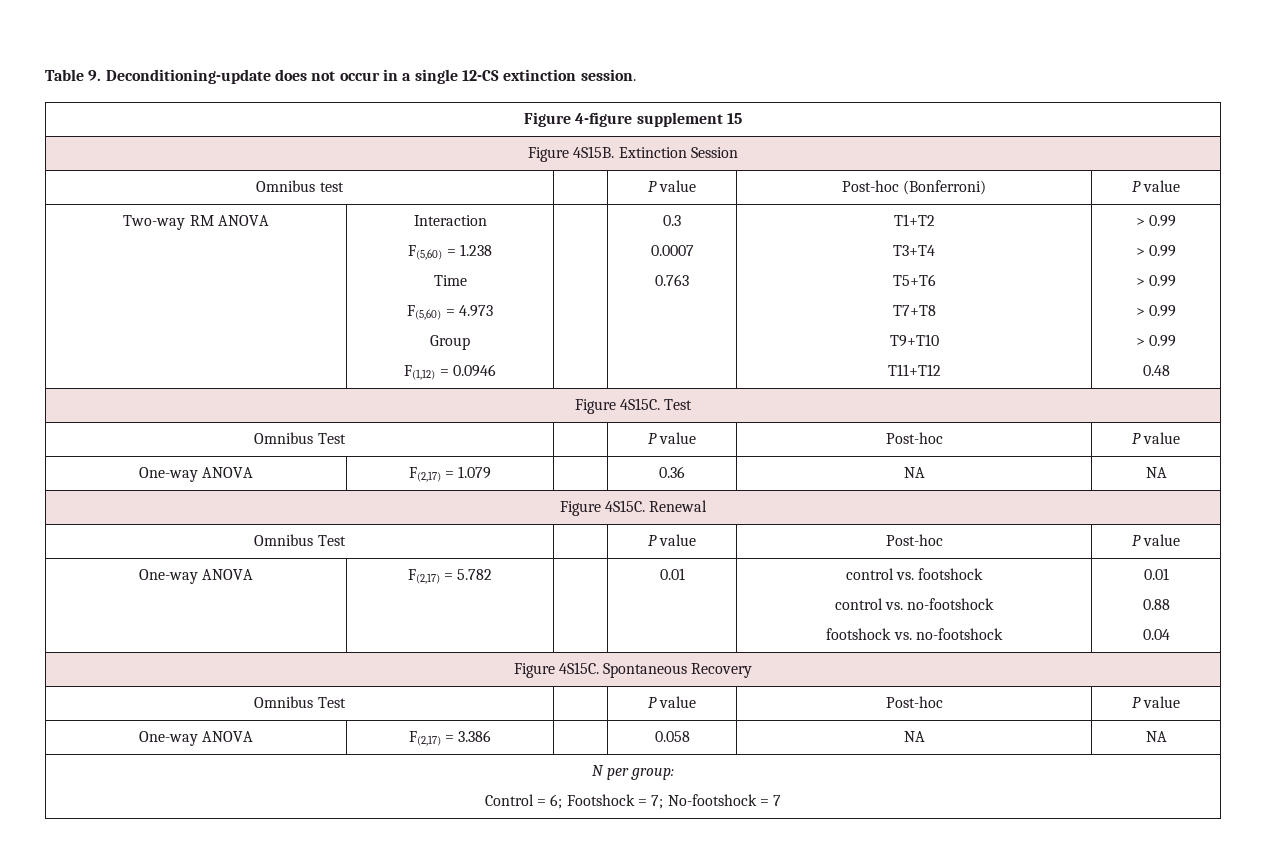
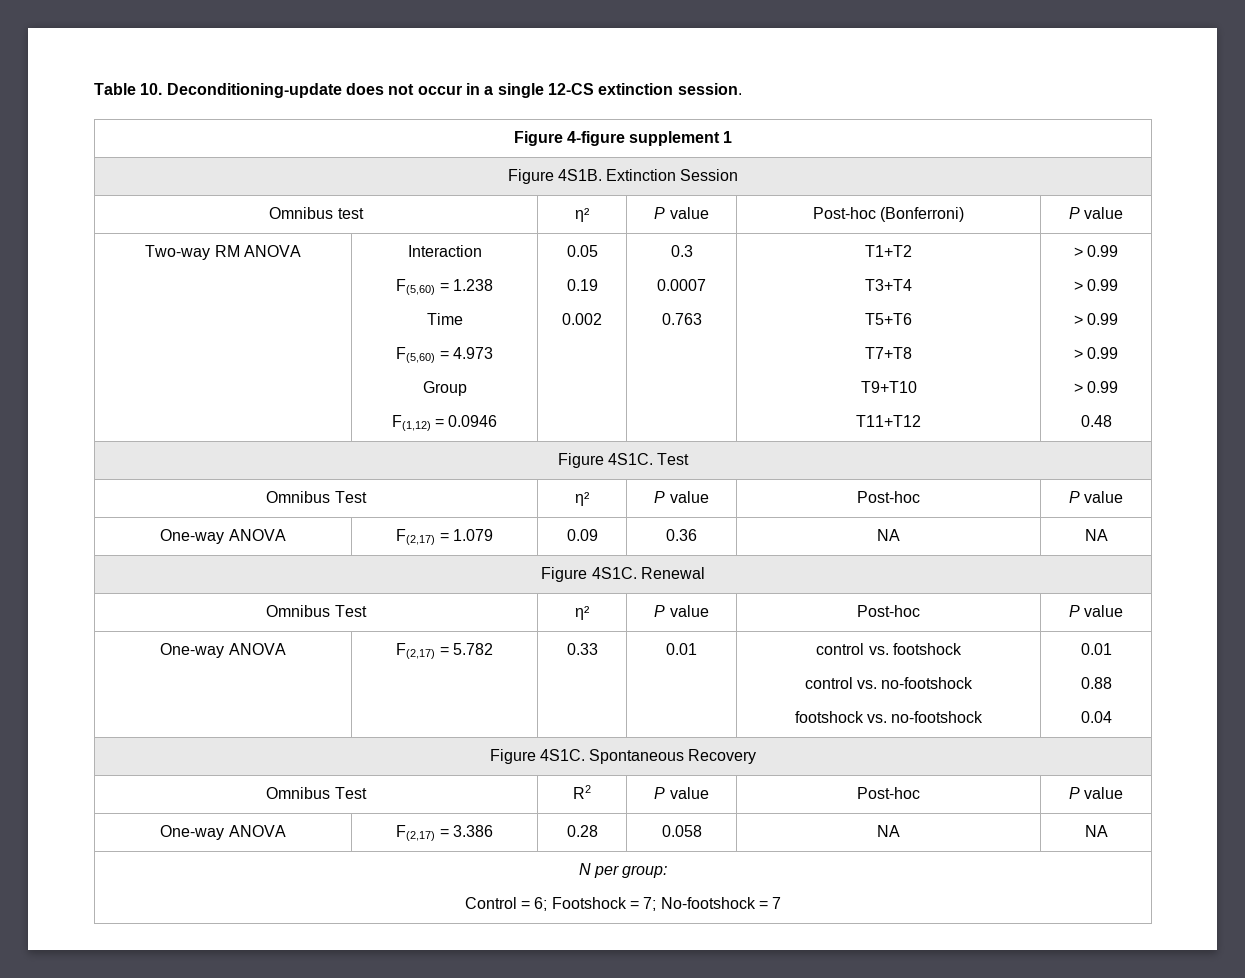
- Table 9. Deconditioning-update does not occur in a single 12-CS extinction session.
+ Table 10. Deconditioning-update does not occur in a single 12-CS extinction session.
- Figure 4-figure supplement 15
- Figure 4S15B. Extinction Session
+ Figure 4-figure supplement 1
+ Figure 4S1B. Extinction Session
- Omnibus test | | P value | Post-hoc (Bonferroni) | P value
+ Omnibus test | η² | P value | Post-hoc (Bonferroni) | P value
  Two-way RM ANOVA | Interaction
  F(5,60) = 1.238
  Time
  F(5,60) = 4.973
  Group
- F(1,12) = 0.0946 | | 0.3
+ F(1,12) = 0.0946 | 0.05
+ 0.19
+ 0.002 | 0.3
- Figure 4S15C. Test
- Omnibus Test | | P value | Post-hoc | P value
+ Figure 4S1C. Test
+ Omnibus Test | η² | P value | Post-hoc | P value
- One-way ANOVA | F(2,17) = 1.079 | | 0.36 | NA | NA
+ One-way ANOVA | F(2,17) = 1.079 | 0.09 | 0.36 | NA | NA
- Figure 4S15C. Renewal
- Omnibus Test | | P value | Post-hoc | P value
+ Figure 4S1C. Renewal
+ Omnibus Test | η² | P value | Post-hoc | P value
- One-way ANOVA | F(2,17) = 5.782 | | 0.01 | control vs. footshock
+ One-way ANOVA | F(2,17) = 5.782 | 0.33 | 0.01 | control vs. footshock
- Figure 4S15C. Spontaneous Recovery
- Omnibus Test | | P value | Post-hoc | P value
+ Figure 4S1C. Spontaneous Recovery
+ Omnibus Test | R2 | P value | Post-hoc | P value
- One-way ANOVA | F(2,17) = 3.386 | | 0.058 | NA | NA
+ One-way ANOVA | F(2,17) = 3.386 | 0.28 | 0.058 | NA | NA

